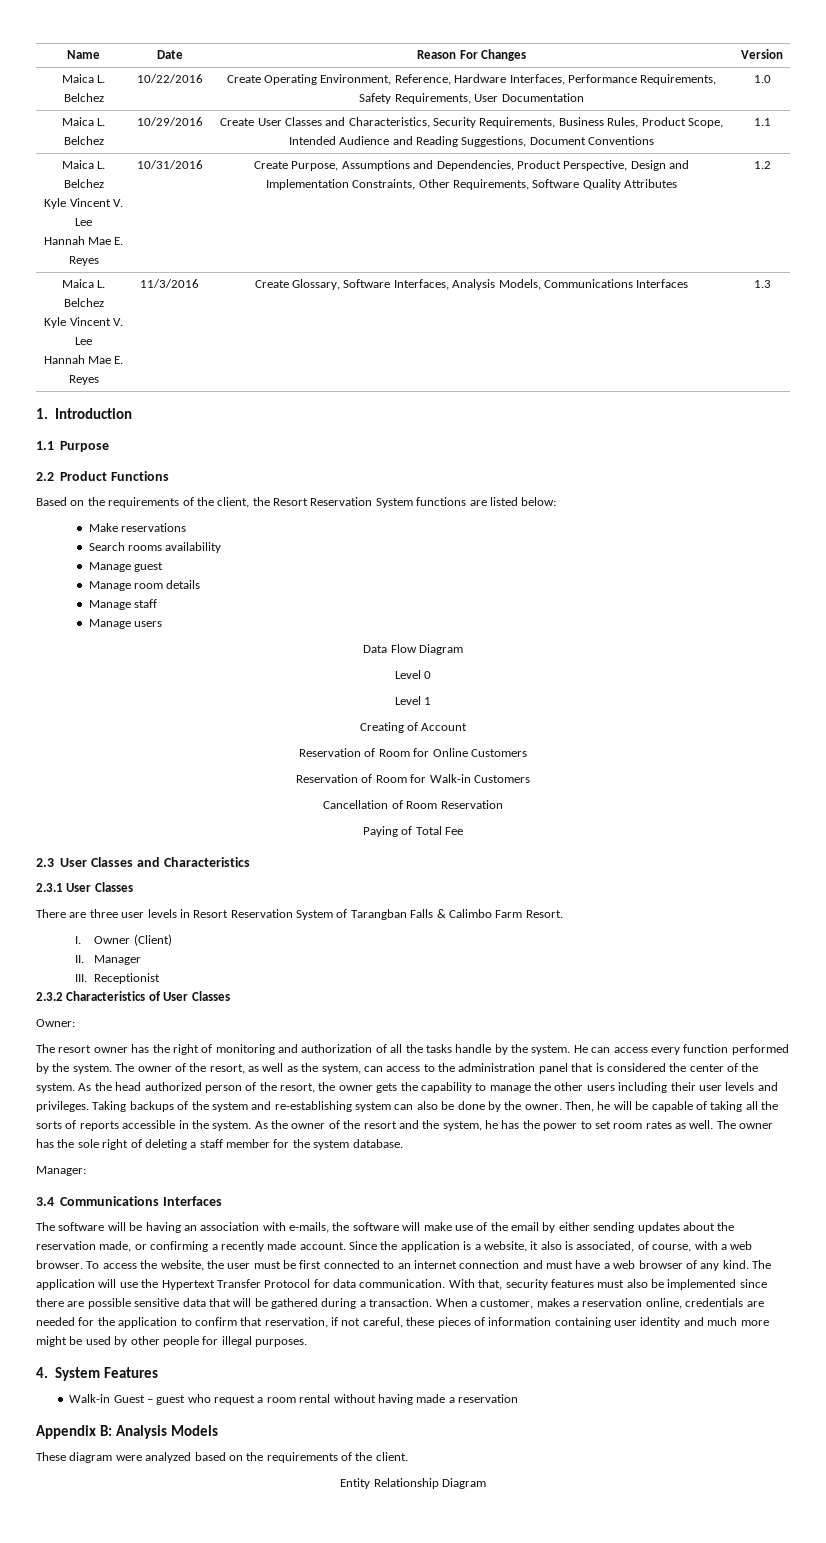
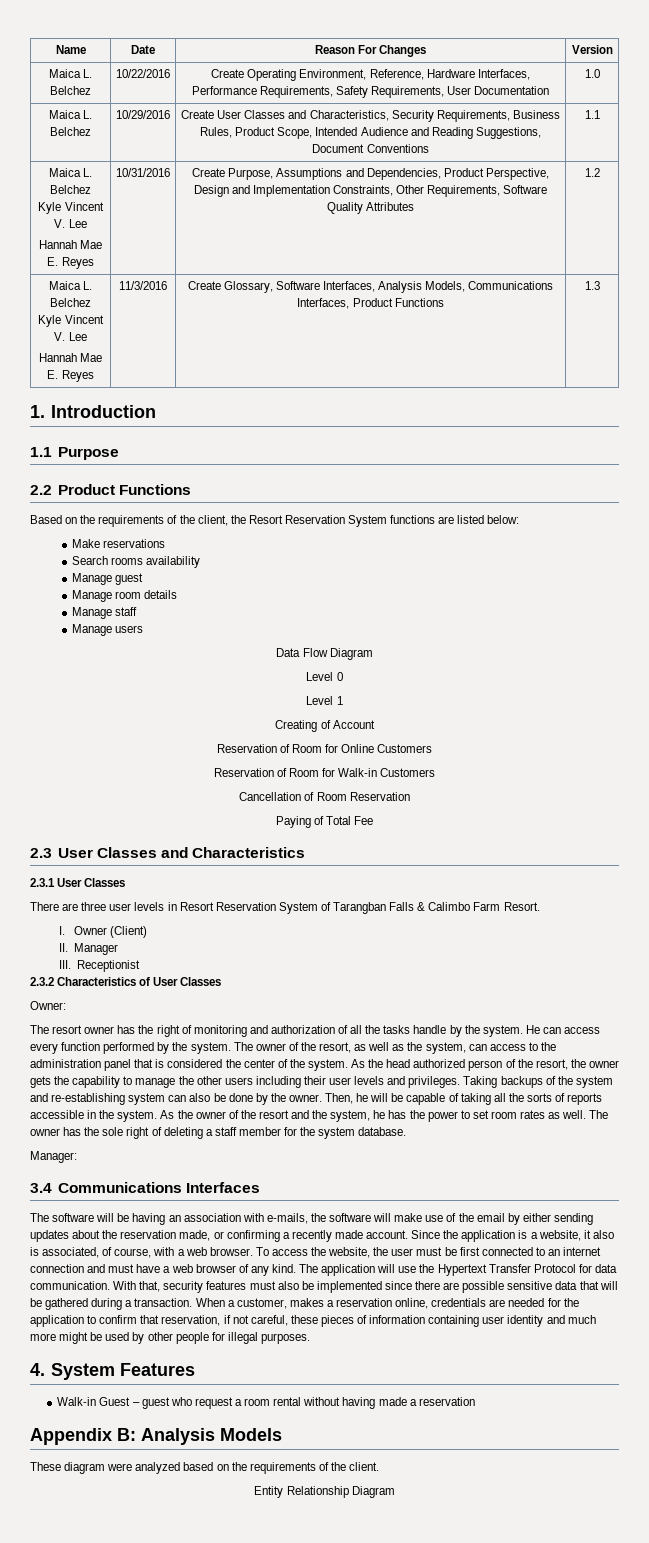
  Maica L. Belchez | 10/29/2016 | Create User Classes and Characteristics, Security Requirements, Business Rules, Product Scope, Intended Audience and Reading Suggestions, Document Conventions | 1.1
  Maica L. Belchez
  Kyle Vincent V. Lee
  Hannah Mae E. Reyes | 10/31/2016 | Create Purpose, Assumptions and Dependencies, Product Perspective, Design and Implementation Constraints, Other Requirements, Software Quality Attributes | 1.2
  Maica L. Belchez
  Kyle Vincent V. Lee
- Hannah Mae E. Reyes | 11/3/2016 | Create Glossary, Software Interfaces, Analysis Models, Communications Interfaces | 1.3
+ Hannah Mae E. Reyes | 11/3/2016 | Create Glossary, Software Interfaces, Analysis Models, Communications Interfaces, Product Functions | 1.3

